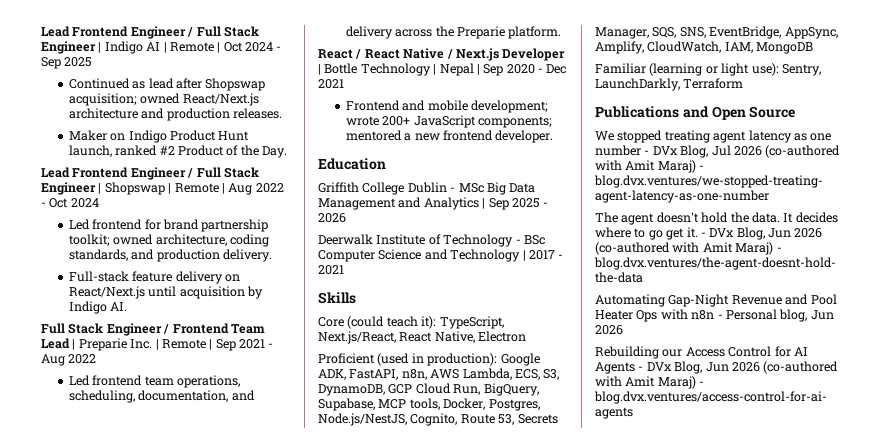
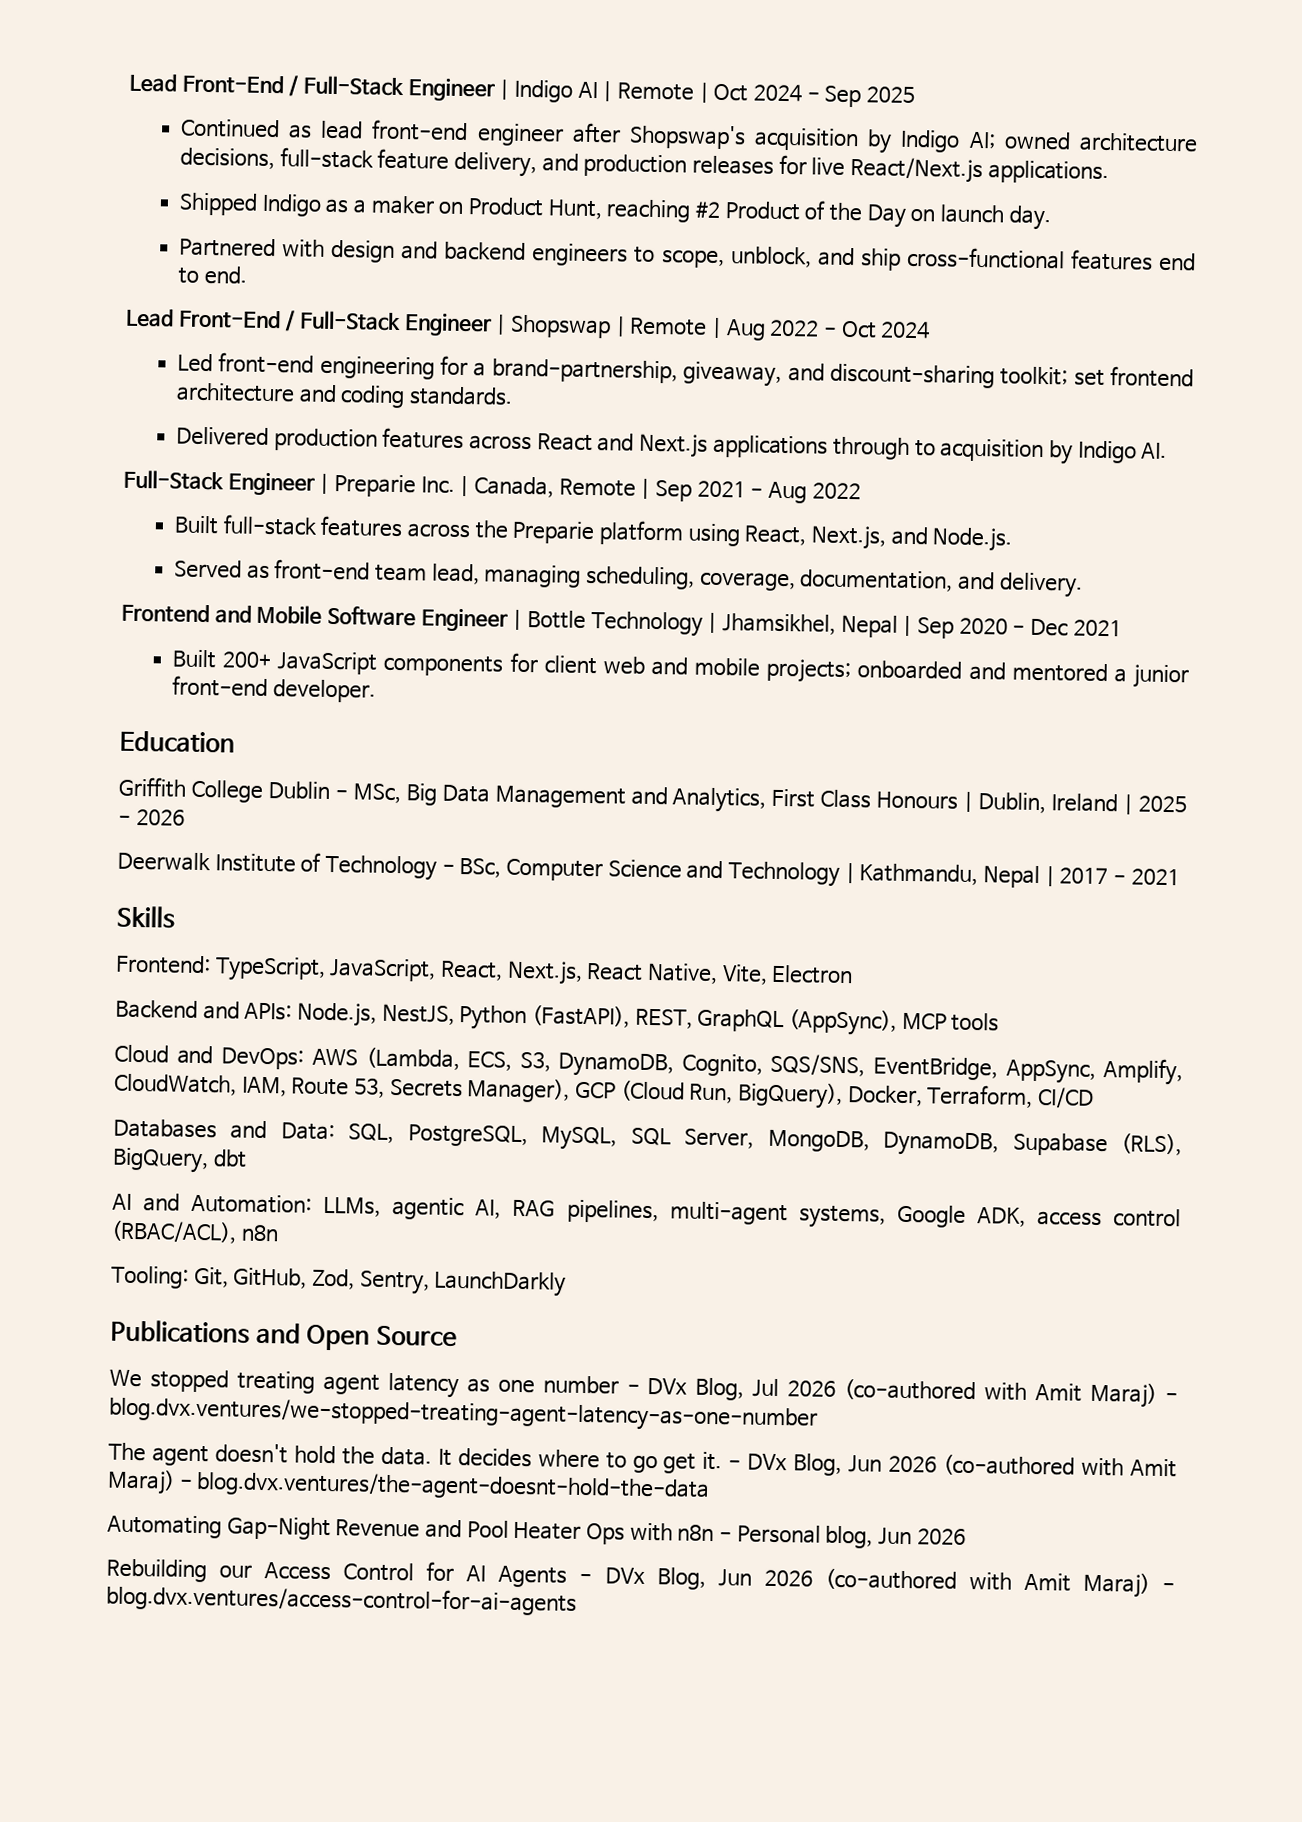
- Lead Frontend Engineer / Full Stack Engineer | Indigo AI | Remote | Oct 2024 - Sep 2025
+ Lead Front-End / Full-Stack Engineer | Indigo AI | Remote | Oct 2024 - Sep 2025
- Continued as lead after Shopswap acquisition; owned React/Next.js architecture and production releases.
- Maker on Indigo Product Hunt launch, ranked #2 Product of the Day.
- Lead Frontend Engineer / Full Stack Engineer | Shopswap | Remote | Aug 2022 - Oct 2024
+ Continued as lead front-end engineer after Shopswap's acquisition by Indigo AI; owned architecture decisions, full-stack feature delivery, and production releases for live React/Next.js applications.
+ Shipped Indigo as a maker on Product Hunt, reaching #2 Product of the Day on launch day.
+ Partnered with design and backend engineers to scope, unblock, and ship cross-functional features end to end.
+ Lead Front-End / Full-Stack Engineer | Shopswap | Remote | Aug 2022 - Oct 2024
- Led frontend for brand partnership toolkit; owned architecture, coding standards, and production delivery.
- Full-stack feature delivery on React/Next.js until acquisition by Indigo AI.
- Full Stack Engineer / Frontend Team Lead | Preparie Inc. | Remote | Sep 2021 - Aug 2022
+ Led front-end engineering for a brand-partnership, giveaway, and discount-sharing toolkit; set frontend architecture and coding standards.
+ Delivered production features across React and Next.js applications through to acquisition by Indigo AI.
+ Full-Stack Engineer | Preparie Inc. | Canada, Remote | Sep 2021 - Aug 2022
- Led frontend team operations, scheduling, documentation, and delivery across the Preparie platform.
- React / React Native / Next.js Developer | Bottle Technology | Nepal | Sep 2020 - Dec 2021
+ Built full-stack features across the Preparie platform using React, Next.js, and Node.js.
+ Served as front-end team lead, managing scheduling, coverage, documentation, and delivery.
+ Frontend and Mobile Software Engineer | Bottle Technology | Jhamsikhel, Nepal | Sep 2020 - Dec 2021
- Frontend and mobile development; wrote 200+ JavaScript components; mentored a new frontend developer.
+ Built 200+ JavaScript components for client web and mobile projects; onboarded and mentored a junior front-end developer.
- Griffith College Dublin - MSc Big Data Management and Analytics | Sep 2025 - 2026
+ Griffith College Dublin - MSc, Big Data Management and Analytics, First Class Honours | Dublin, Ireland | 2025 - 2026
- Deerwalk Institute of Technology - BSc Computer Science and Technology | 2017 - 2021
+ Deerwalk Institute of Technology - BSc, Computer Science and Technology | Kathmandu, Nepal | 2017 - 2021
- Core (could teach it): TypeScript, Next.js/React, React Native, Electron
+ Frontend: TypeScript, JavaScript, React, Next.js, React Native, Vite, Electron
- Proficient (used in production): Google ADK, FastAPI, n8n, AWS Lambda, ECS, S3, DynamoDB, GCP Cloud Run, BigQuery, Supabase, MCP tools, Docker, Postgres, Node.js/NestJS, Cognito, Route 53, Secrets Manager, SQS, SNS, EventBridge, AppSync, Amplify, CloudWatch, IAM, MongoDB
- Familiar (learning or light use): Sentry, LaunchDarkly, Terraform
+ Backend and APIs: Node.js, NestJS, Python (FastAPI), REST, GraphQL (AppSync), MCP tools
+ Cloud and DevOps: AWS (Lambda, ECS, S3, DynamoDB, Cognito, SQS/SNS, EventBridge, AppSync, Amplify, CloudWatch, IAM, Route 53, Secrets Manager), GCP (Cloud Run, BigQuery), Docker, Terraform, CI/CD
+ Databases and Data: SQL, PostgreSQL, MySQL, SQL Server, MongoDB, DynamoDB, Supabase (RLS), BigQuery, dbt
+ AI and Automation: LLMs, agentic AI, RAG pipelines, multi-agent systems, Google ADK, access control (RBAC/ACL), n8n
+ Tooling: Git, GitHub, Zod, Sentry, LaunchDarkly

